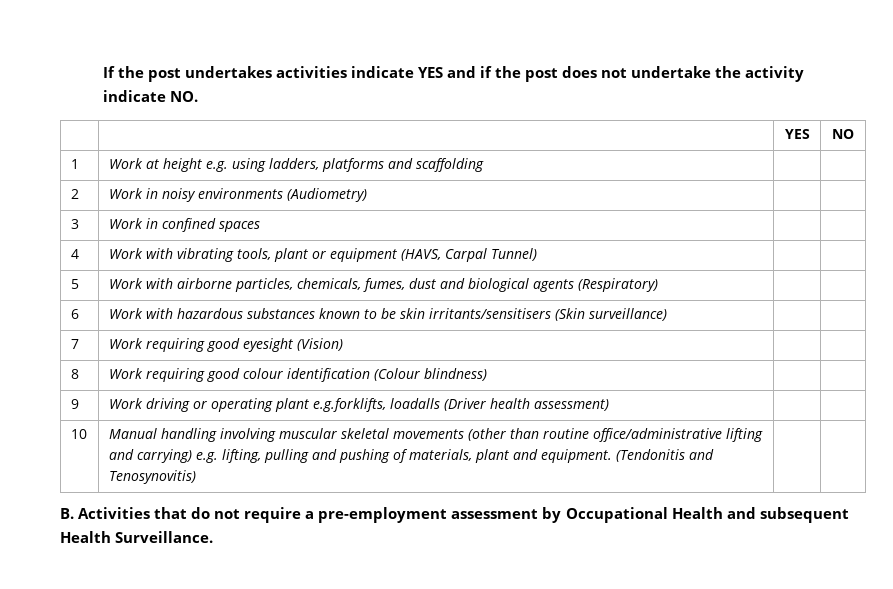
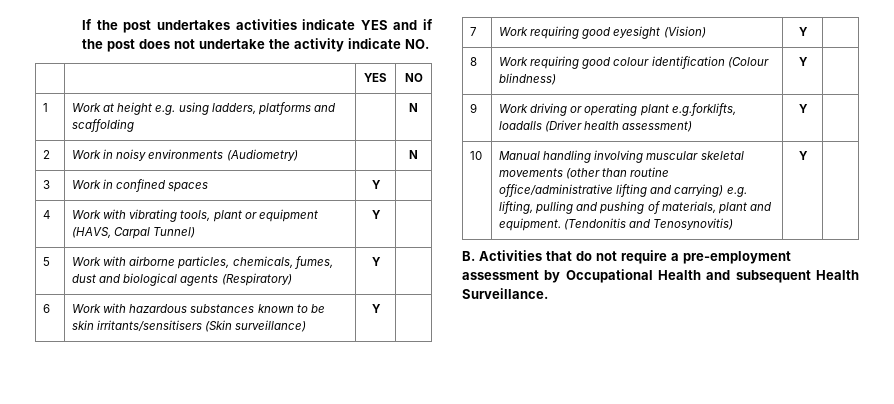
- 1 | Work at height e.g. using ladders, platforms and scaffolding | |
+ 1 | Work at height e.g. using ladders, platforms and scaffolding | | N
- 2 | Work in noisy environments (Audiometry) | |
+ 2 | Work in noisy environments (Audiometry) | | N
- 3 | Work in confined spaces | |
+ 3 | Work in confined spaces | Y |
- 4 | Work with vibrating tools, plant or equipment (HAVS, Carpal Tunnel) | |
+ 4 | Work with vibrating tools, plant or equipment (HAVS, Carpal Tunnel) | Y |
- 5 | Work with airborne particles, chemicals, fumes, dust and biological agents (Respiratory) | |
+ 5 | Work with airborne particles, chemicals, fumes, dust and biological agents (Respiratory) | Y |
- 6 | Work with hazardous substances known to be skin irritants/sensitisers (Skin surveillance) | |
+ 6 | Work with hazardous substances known to be skin irritants/sensitisers (Skin surveillance) | Y |
- 7 | Work requiring good eyesight (Vision) | |
+ 7 | Work requiring good eyesight (Vision) | Y |
- 8 | Work requiring good colour identification (Colour blindness) | |
+ 8 | Work requiring good colour identification (Colour blindness) | Y |
- 9 | Work driving or operating plant e.g.forklifts, loadalls (Driver health assessment) | |
+ 9 | Work driving or operating plant e.g.forklifts, loadalls (Driver health assessment) | Y |
- 10 | Manual handling involving muscular skeletal movements (other than routine office/administrative lifting and carrying) e.g. lifting, pulling and pushing of materials, plant and equipment. (Tendonitis and Tenosynovitis) | |
+ 10 | Manual handling involving muscular skeletal movements (other than routine office/administrative lifting and carrying) e.g. lifting, pulling and pushing of materials, plant and equipment. (Tendonitis and Tenosynovitis) | Y |

